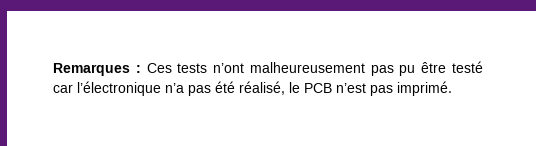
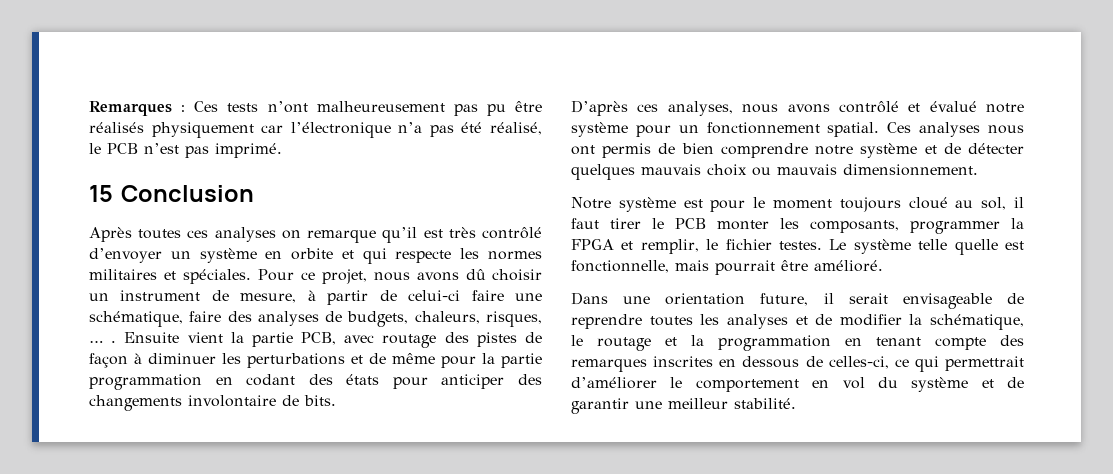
- Remarques : Ces tests n’ont malheureusement pas pu être testé car l’électronique n’a pas été réalisé, le PCB n’est pas imprimé.
+ Remarques : Ces tests n’ont malheureusement pas pu être réalisés physiquement car l’électronique n’a pas été réalisé, le PCB n’est pas imprimé.
+ 15 Conclusion
+ Après toutes ces analyses on remarque qu’il est très contrôlé d’envoyer un système en orbite et qui respecte les normes militaires et spéciales. Pour ce projet, nous avons dû choisir un instrument de mesure, à partir de celui-ci faire une schématique, faire des analyses de budgets, chaleurs, risques, … . Ensuite vient la partie PCB, avec routage des pistes de façon à diminuer les perturbations et de même pour la partie programmation en codant des états pour anticiper des changements involontaire de bits.
+ D’après ces analyses, nous avons contrôlé et évalué notre système pour un fonctionnement spatial. Ces analyses nous ont permis de bien comprendre notre système et de détecter quelques mauvais choix ou mauvais dimensionnement.
+ Notre système est pour le moment toujours cloué au sol, il faut tirer le PCB monter les composants, programmer la FPGA et remplir, le fichier testes. Le système telle quelle est fonctionnelle, mais pourrait être amélioré.
+ Dans une orientation future, il serait envisageable de reprendre toutes les analyses et de modifier la schématique, le routage et la programmation en tenant compte des remarques inscrites en dessous de celles-ci, ce qui permettrait d’améliorer le comportement en vol du système et de garantir une meilleur stabilité.

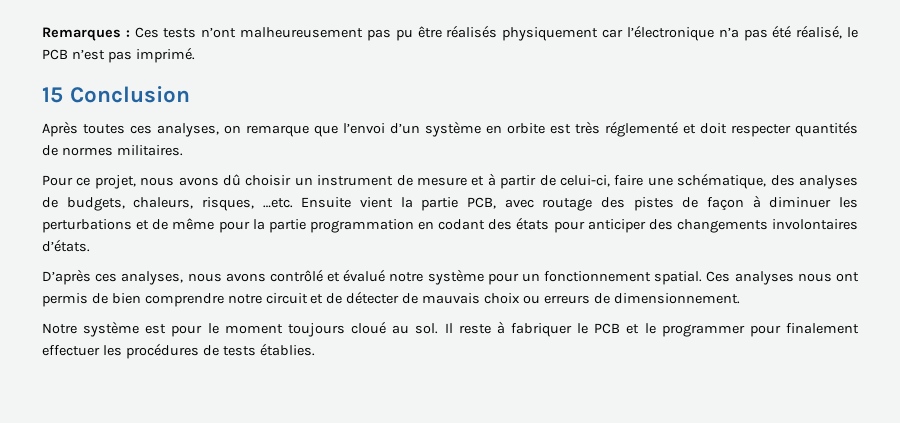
- Après toutes ces analyses on remarque qu’il est très contrôlé d’envoyer un système en orbite et qui respecte les normes militaires et spéciales. Pour ce projet, nous avons dû choisir un instrument de mesure, à partir de celui-ci faire une schématique, faire des analyses de budgets, chaleurs, risques, … .
+ Après toutes ces analyses, on remarque que l’envoi d’un système en orbite est très réglementé et doit respecter quantités de normes militaires.
+ Pour ce projet, nous avons dû choisir un instrument de mesure et à partir de celui-ci, faire une schématique, des analyses de budgets, chaleurs, risques, …etc.
- Ensuite vient la partie PCB, avec routage des pistes de façon à diminuer les perturbations et de même pour la partie programmation en codant des états pour anticiper des changements involontaire de bits.
+ Ensuite vient la partie PCB, avec routage des pistes de façon à diminuer les perturbations et de même pour la partie programmation en codant des états pour anticiper des changements involontaires d’états.
- Ces analyses nous ont permis de bien comprendre notre système et de détecter quelques mauvais choix ou mauvais dimensionnement.
+ Ces analyses nous ont permis de bien comprendre notre circuit et de détecter de mauvais choix ou erreurs de dimensionnement.
- Notre système est pour le moment toujours cloué au sol, il faut tirer le PCB monter les composants, programmer la FPGA et remplir, le fichier testes. Le système telle quelle est fonctionnelle, mais pourrait être amélioré.
- Dans une orientation future, il serait envisageable de reprendre toutes les analyses et de modifier la schématique, le routage et la programmation en tenant compte des remarques inscrites en dessous de celles-ci, ce qui permettrait d’améliorer le comportement en vol du système et de garantir une meilleur stabilité.
+ Notre système est pour le moment toujours cloué au sol. Il reste à fabriquer le PCB et le programmer pour finalement effectuer les procédures de tests établies.

